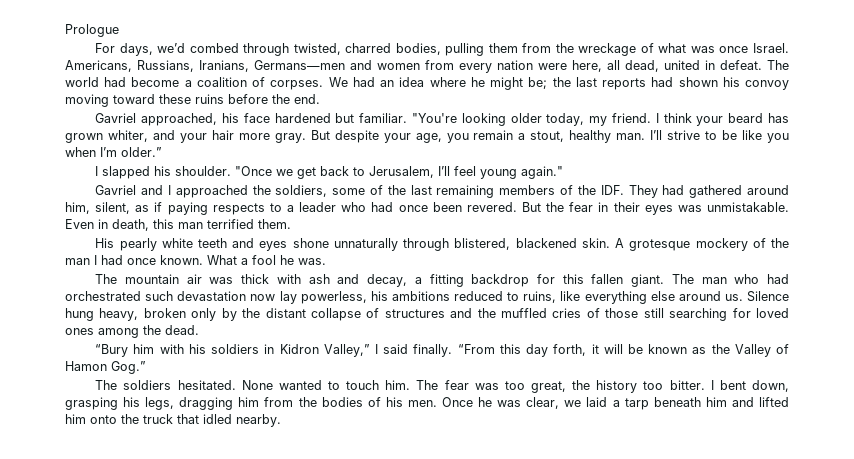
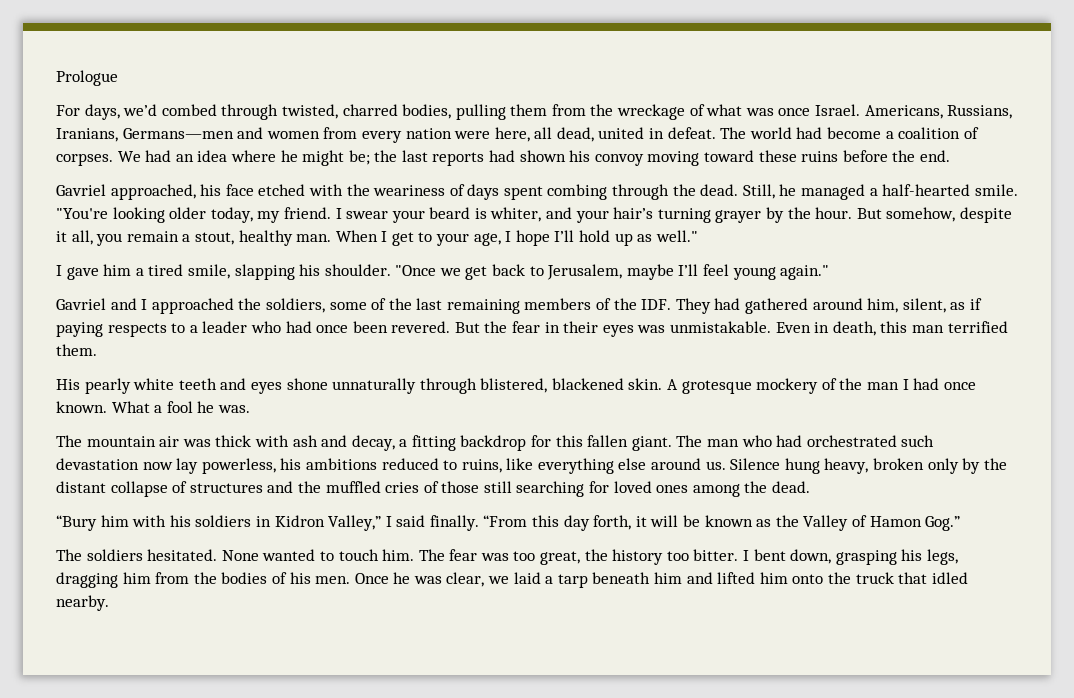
- Gavriel approached, his face hardened but familiar.
+ Gavriel approached, his face etched with the weariness of days spent combing through the dead. Still, he managed a half-hearted smile.
- I think your beard has grown whiter, and your hair more gray. But despite your age, you remain a stout, healthy man.
+ I swear your beard is whiter, and your hair’s turning grayer by the hour. But somehow, despite it all, you remain a stout, healthy man.
- I’ll strive to be like you when I’m older.”
- I slapped his shoulder.
+ When I get to your age, I hope I’ll hold up as well."
+ I gave him a tired smile, slapping his shoulder.
- "Once we get back to Jerusalem, I’ll feel young again."
+ "Once we get back to Jerusalem, maybe I’ll feel young again."

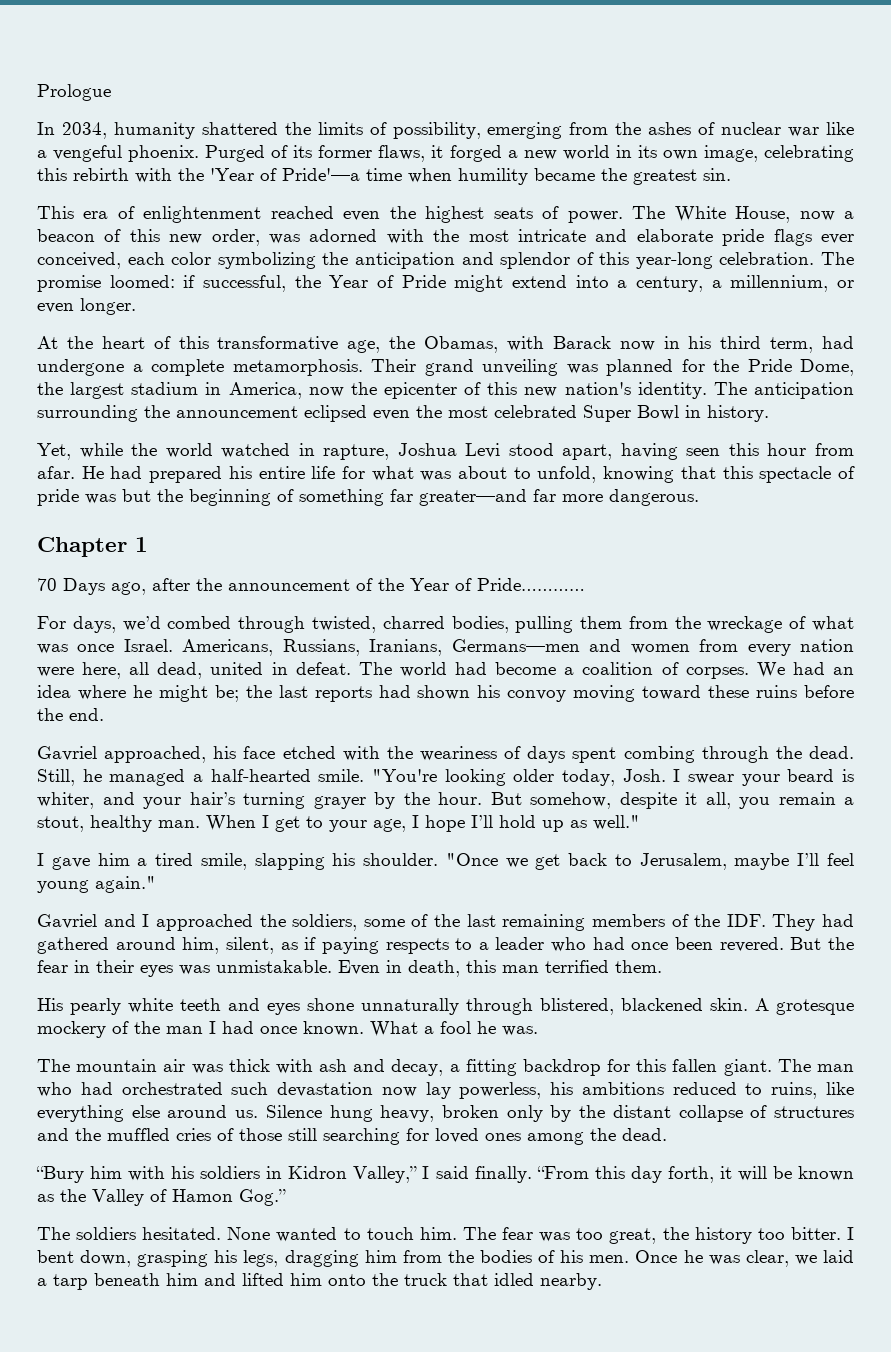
+ In 2034, humanity shattered the limits of possibility, emerging from the ashes of nuclear war like a vengeful phoenix. Purged of its former flaws, it forged a new world in its own image, celebrating this rebirth with the 'Year of Pride'—a time when humility became the greatest sin.
+ This era of enlightenment reached even the highest seats of power. The White House, now a beacon of this new order, was adorned with the most intricate and elaborate pride flags ever conceived, each color symbolizing the anticipation and splendor of this year-long celebration. The promise loomed: if successful, the Year of Pride might extend into a century, a millennium, or even longer.
+ At the heart of this transformative age, the Obamas, with Barack now in his third term, had undergone a complete metamorphosis. Their grand unveiling was planned for the Pride Dome, the largest stadium in America, now the epicenter of this new nation's identity. The anticipation surrounding the announcement eclipsed even the most celebrated Super Bowl in history.
+ Yet, while the world watched in rapture, Joshua Levi stood apart, having seen this hour from afar. He had prepared his entire life for what was about to unfold, knowing that this spectacle of pride was but the beginning of something far greater—and far more dangerous.
+ Chapter 1
+ 70 Days ago, after the announcement of the Year of Pride…………
- "You're looking older today, my friend.
+ "You're looking older today, Josh.

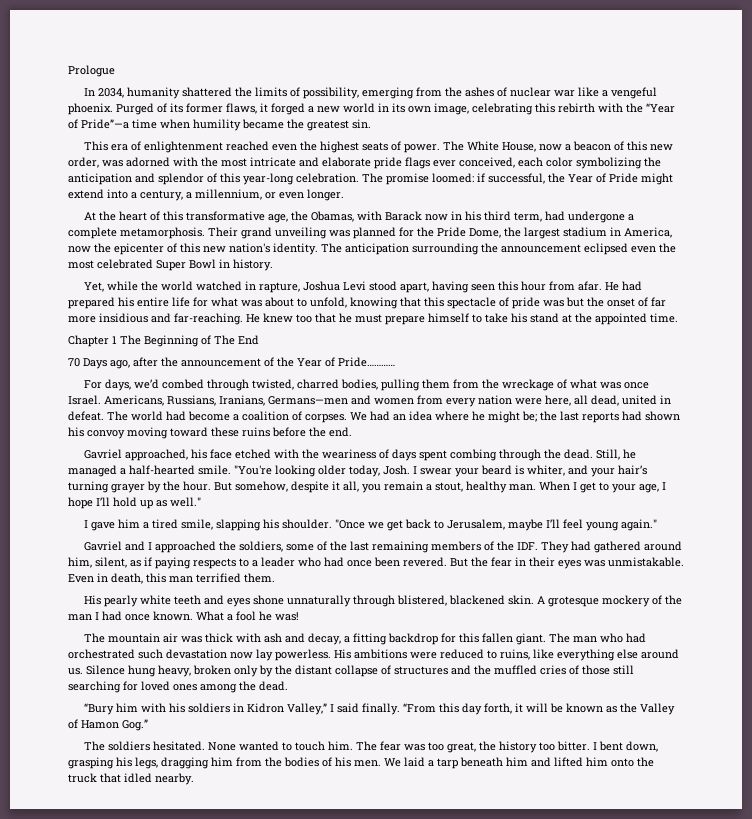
- Purged of its former flaws, it forged a new world in its own image, celebrating this rebirth with the 'Year of Pride'—a time when humility became the greatest sin.
+ Purged of its former flaws, it forged a new world in its own image, celebrating this rebirth with the “Year of Pride”—a time when humility became the greatest sin.
- He had prepared his entire life for what was about to unfold, knowing that this spectacle of pride was but the beginning of something far greater—and far more dangerous.
- Chapter 1
+ He had prepared his entire life for what was about to unfold, knowing that this spectacle of pride was but the onset of far more insidious and far-reaching. He knew too that he must prepare himself to take his stand at the appointed time.
+ Chapter 1 The Beginning of The End
- What a fool he was.
+ What a fool he was!
- The man who had orchestrated such devastation now lay powerless, his ambitions reduced to ruins, like everything else around us.
+ The man who had orchestrated such devastation now lay powerless. His ambitions were reduced to ruins, like everything else around us.
- Once he was clear, we laid a tarp beneath him and lifted him onto the truck that idled nearby.
+ We laid a tarp beneath him and lifted him onto the truck that idled nearby.

